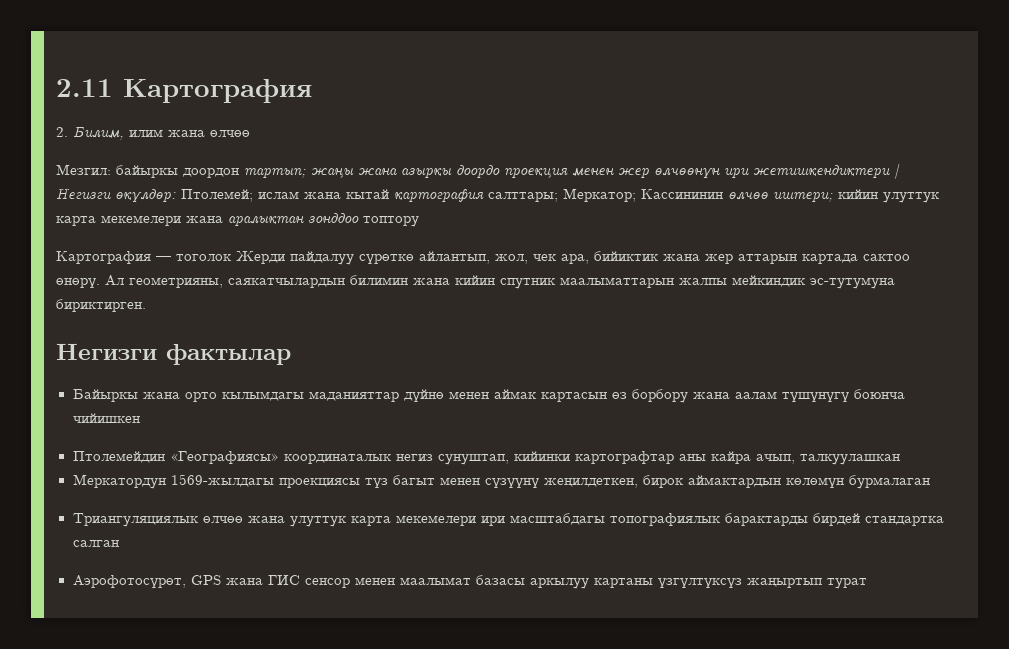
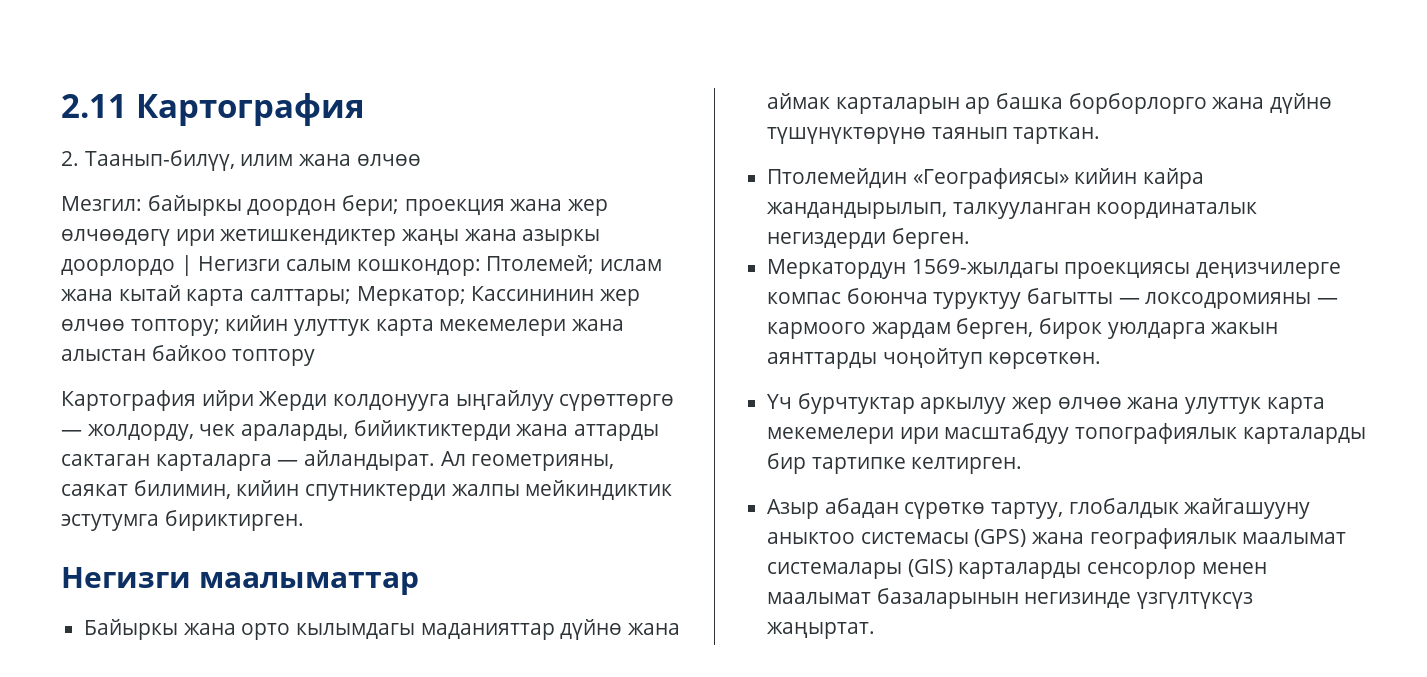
- 2. Билим, илим жана өлчөө
+ 2. Таанып-билүү, илим жана өлчөө
- Мезгил: байыркы доордон тартып; жаңы жана азыркы доордо проекция менен жер өлчөөнүн ири жетишкендиктери | Негизги өкүлдөр: Птолемей; ислам жана кытай картография салттары; Меркатор; Кассининин өлчөө иштери; кийин улуттук карта мекемелери жана аралыктан зонддоо топтору
+ Мезгил: байыркы доордон бери; проекция жана жер өлчөөдөгү ири жетишкендиктер жаңы жана азыркы доорлордо | Негизги салым кошкондор: Птолемей; ислам жана кытай карта салттары; Меркатор; Кассининин жер өлчөө топтору; кийин улуттук карта мекемелери жана алыстан байкоо топтору
- Картография — тоголок Жерди пайдалуу сүрөткө айлантып, жол, чек ара, бийиктик жана жер аттарын картада сактоо өнөрү. Ал геометрияны, саякатчылардын билимин жана кийин спутник маалыматтарын жалпы мейкиндик эс-тутумуна бириктирген.
+ Картография ийри Жерди колдонууга ыңгайлуу сүрөттөргө — жолдорду, чек араларды, бийиктиктерди жана аттарды сактаган карталарга — айландырат. Ал геометрияны, саякат билимин, кийин спутниктерди жалпы мейкиндиктик эстутумга бириктирген.
- Негизги фактылар
+ Негизги маалыматтар
- Байыркы жана орто кылымдагы маданияттар дүйнө менен аймак картасын өз борбору жана аалам түшүнүгү боюнча чийишкен
- Птолемейдин «Географиясы» координаталык негиз сунуштап, кийинки картографтар аны кайра ачып, талкуулашкан
- Меркатордун 1569-жылдагы проекциясы түз багыт менен сүзүүнү жеңилдеткен, бирок аймактардын көлөмүн бурмалаган
- Триангуляциялык өлчөө жана улуттук карта мекемелери ири масштабдагы топографиялык барактарды бирдей стандартка салган
- Аэрофотосүрөт, GPS жана ГИС сенсор менен маалымат базасы аркылуу картаны үзгүлтүксүз жаңыртып турат
+ Байыркы жана орто кылымдагы маданияттар дүйнө жана аймак карталарын ар башка борборлорго жана дүйнө түшүнүктөрүнө таянып тарткан.
+ Птолемейдин «Географиясы» кийин кайра жандандырылып, талкууланган координаталык негиздерди берген.
+ Меркатордун 1569-жылдагы проекциясы деңизчилерге компас боюнча туруктуу багытты — локсодромияны — кармоого жардам берген, бирок уюлдарга жакын аянттарды чоңойтуп көрсөткөн.
+ Үч бурчтуктар аркылуу жер өлчөө жана улуттук карта мекемелери ири масштабдуу топографиялык карталарды бир тартипке келтирген.
+ Азыр абадан сүрөткө тартуу, глобалдык жайгашууну аныктоо системасы (GPS) жана географиялык маалымат системалары (GIS) карталарды сенсорлор менен маалымат базаларынын негизинде үзгүлтүксүз жаңыртат.

